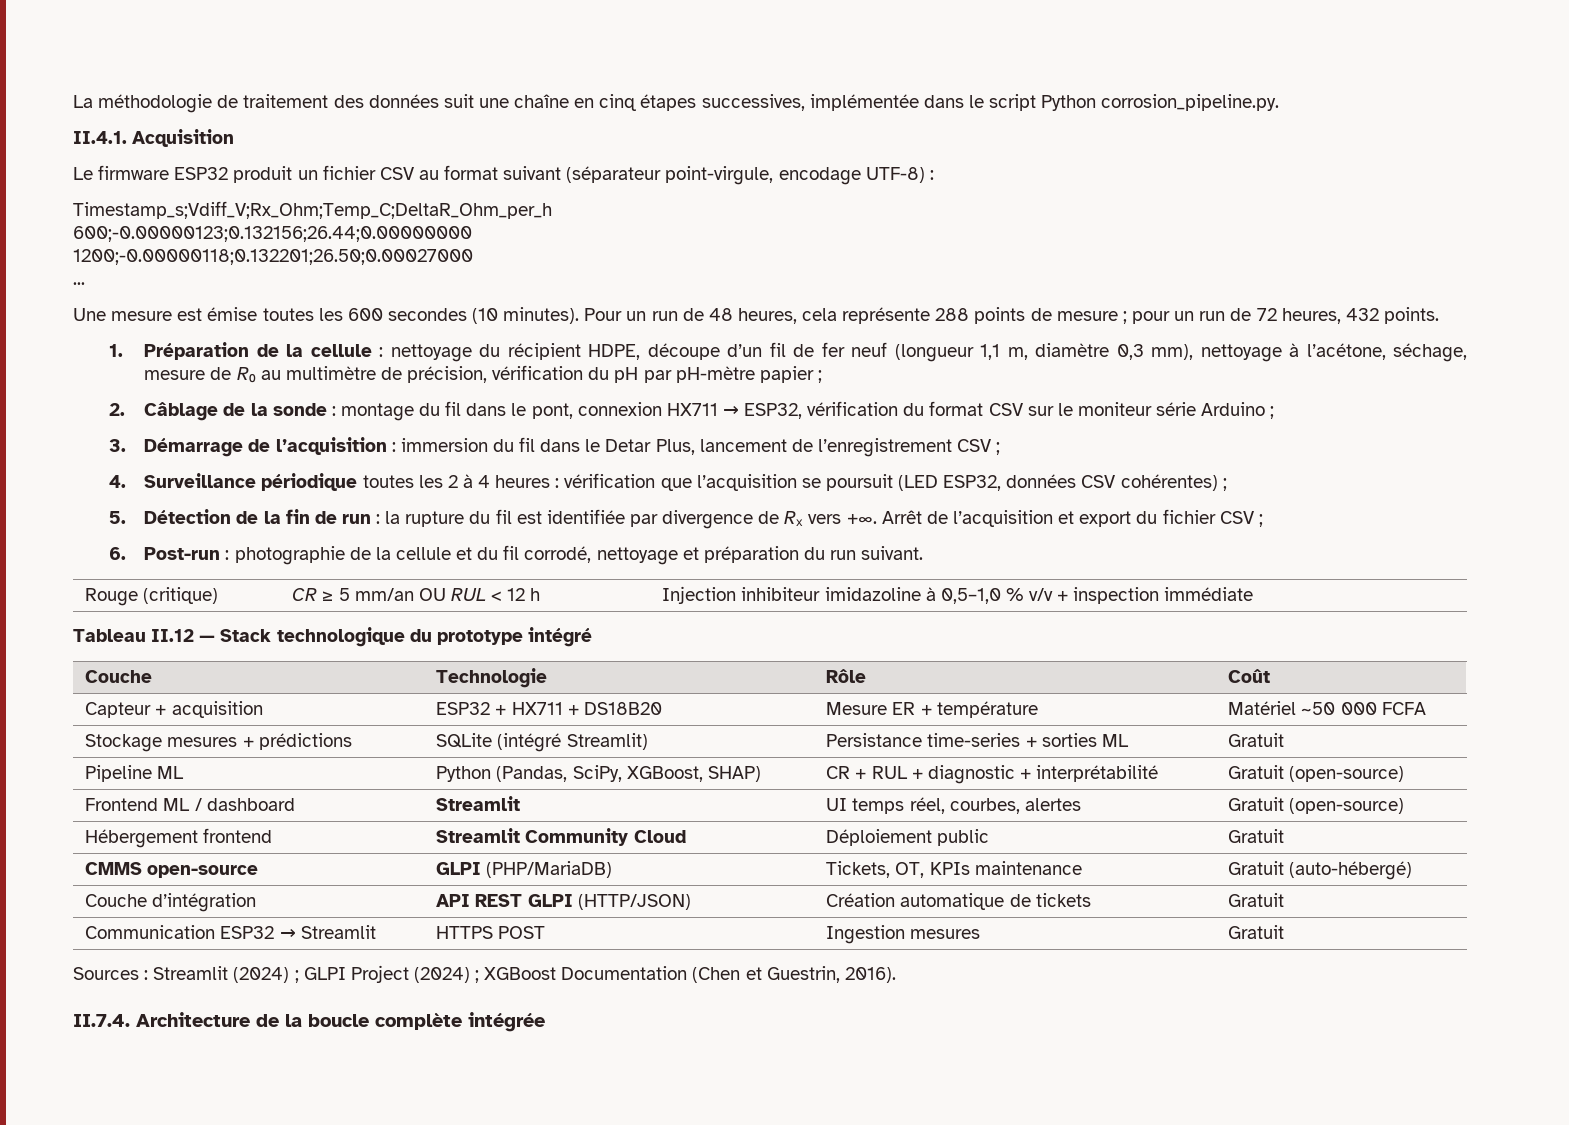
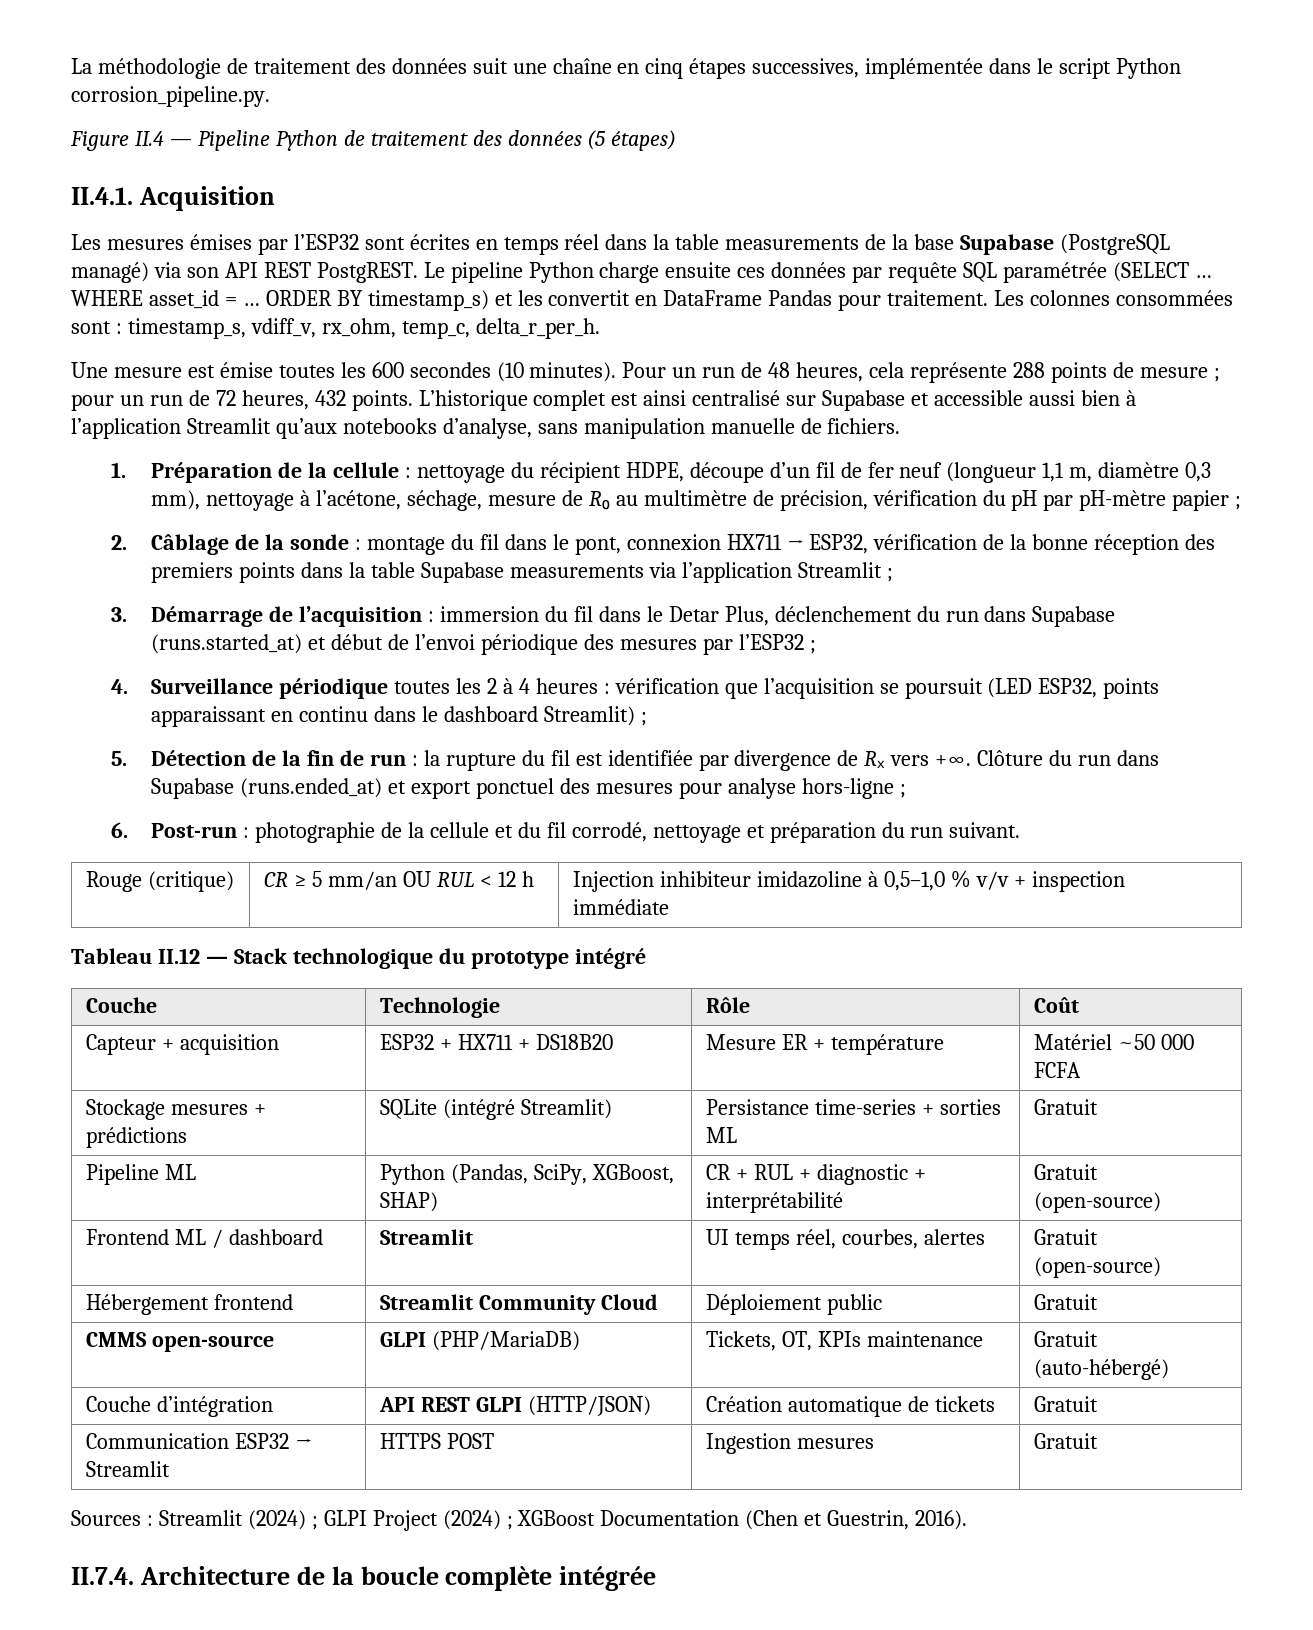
+ Figure II.4 — Pipeline Python de traitement des données (5 étapes)
  II.4.1. Acquisition
- Le firmware ESP32 produit un fichier CSV au format suivant (séparateur point-virgule, encodage UTF-8) :
- Timestamp_s;Vdiff_V;Rx_Ohm;Temp_C;DeltaR_Ohm_per_h
- 600;-0.00000123;0.132156;26.44;0.00000000
- 1200;-0.00000118;0.132201;26.50;0.00027000
- ...
+ Les mesures émises par l’ESP32 sont écrites en temps réel dans la table measurements de la base Supabase (PostgreSQL managé) via son API REST PostgREST. Le pipeline Python charge ensuite ces données par requête SQL paramétrée (SELECT … WHERE asset_id = … ORDER BY timestamp_s) et les convertit en DataFrame Pandas pour traitement. Les colonnes consommées sont : timestamp_s, vdiff_v, rx_ohm, temp_c, delta_r_per_h.
+ L’historique complet est ainsi centralisé sur Supabase et accessible aussi bien à l’application Streamlit qu’aux notebooks d’analyse, sans manipulation manuelle de fichiers.
- 2. Câblage de la sonde : montage du fil dans le pont, connexion HX711 → ESP32, vérification du format CSV sur le moniteur série Arduino ;
+ 2. Câblage de la sonde : montage du fil dans le pont, connexion HX711 → ESP32, vérification de la bonne réception des premiers points dans la table Supabase measurements via l’application Streamlit ;
- 3. Démarrage de l’acquisition : immersion du fil dans le Detar Plus, lancement de l’enregistrement CSV ;
+ 3. Démarrage de l’acquisition : immersion du fil dans le Detar Plus, déclenchement du run dans Supabase (runs.started_at) et début de l’envoi périodique des mesures par l’ESP32 ;
- 4. Surveillance périodique toutes les 2 à 4 heures : vérification que l’acquisition se poursuit (LED ESP32, données CSV cohérentes) ;
+ 4. Surveillance périodique toutes les 2 à 4 heures : vérification que l’acquisition se poursuit (LED ESP32, points apparaissant en continu dans le dashboard Streamlit) ;
- Arrêt de l’acquisition et export du fichier CSV ;
+ Clôture du run dans Supabase (runs.ended_at) et export ponctuel des mesures pour analyse hors-ligne ;

